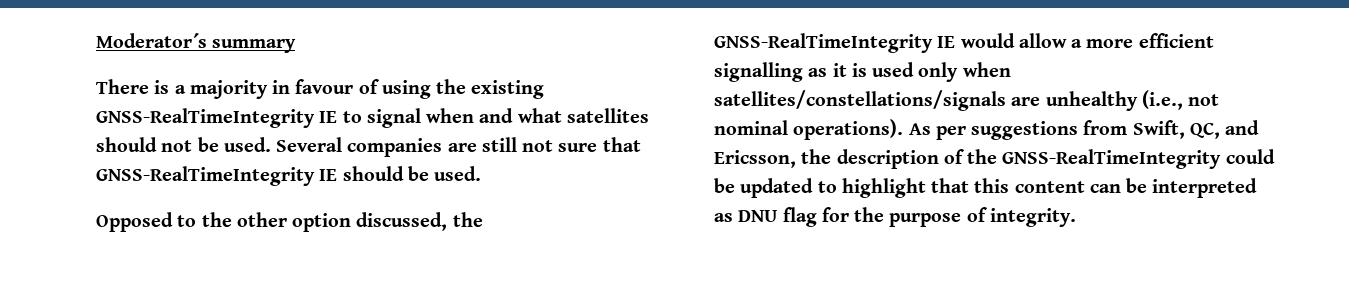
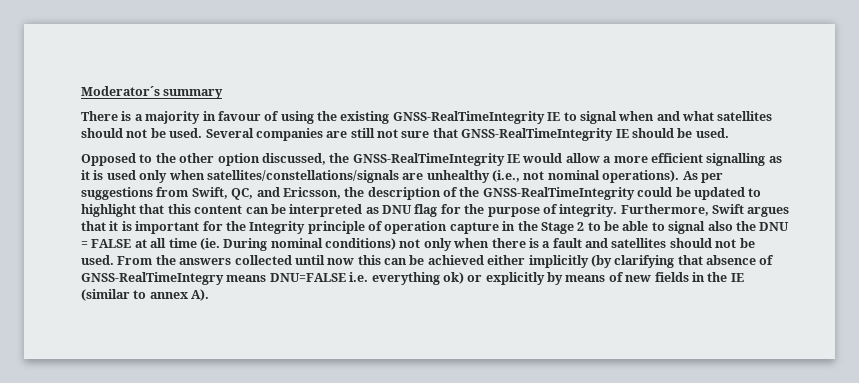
+ Furthermore, Swift argues that it is important for the Integrity principle of operation capture in the Stage 2 to be able to signal also the DNU = FALSE at all time (ie. During nominal conditions) not only when there is a fault and satellites should not be used. From the answers collected until now this can be achieved either implicitly (by clarifying that absence of GNSS-RealTimeIntegry means DNU=FALSE i.e. everything ok) or explicitly by means of new fields in the IE (similar to annex A).

